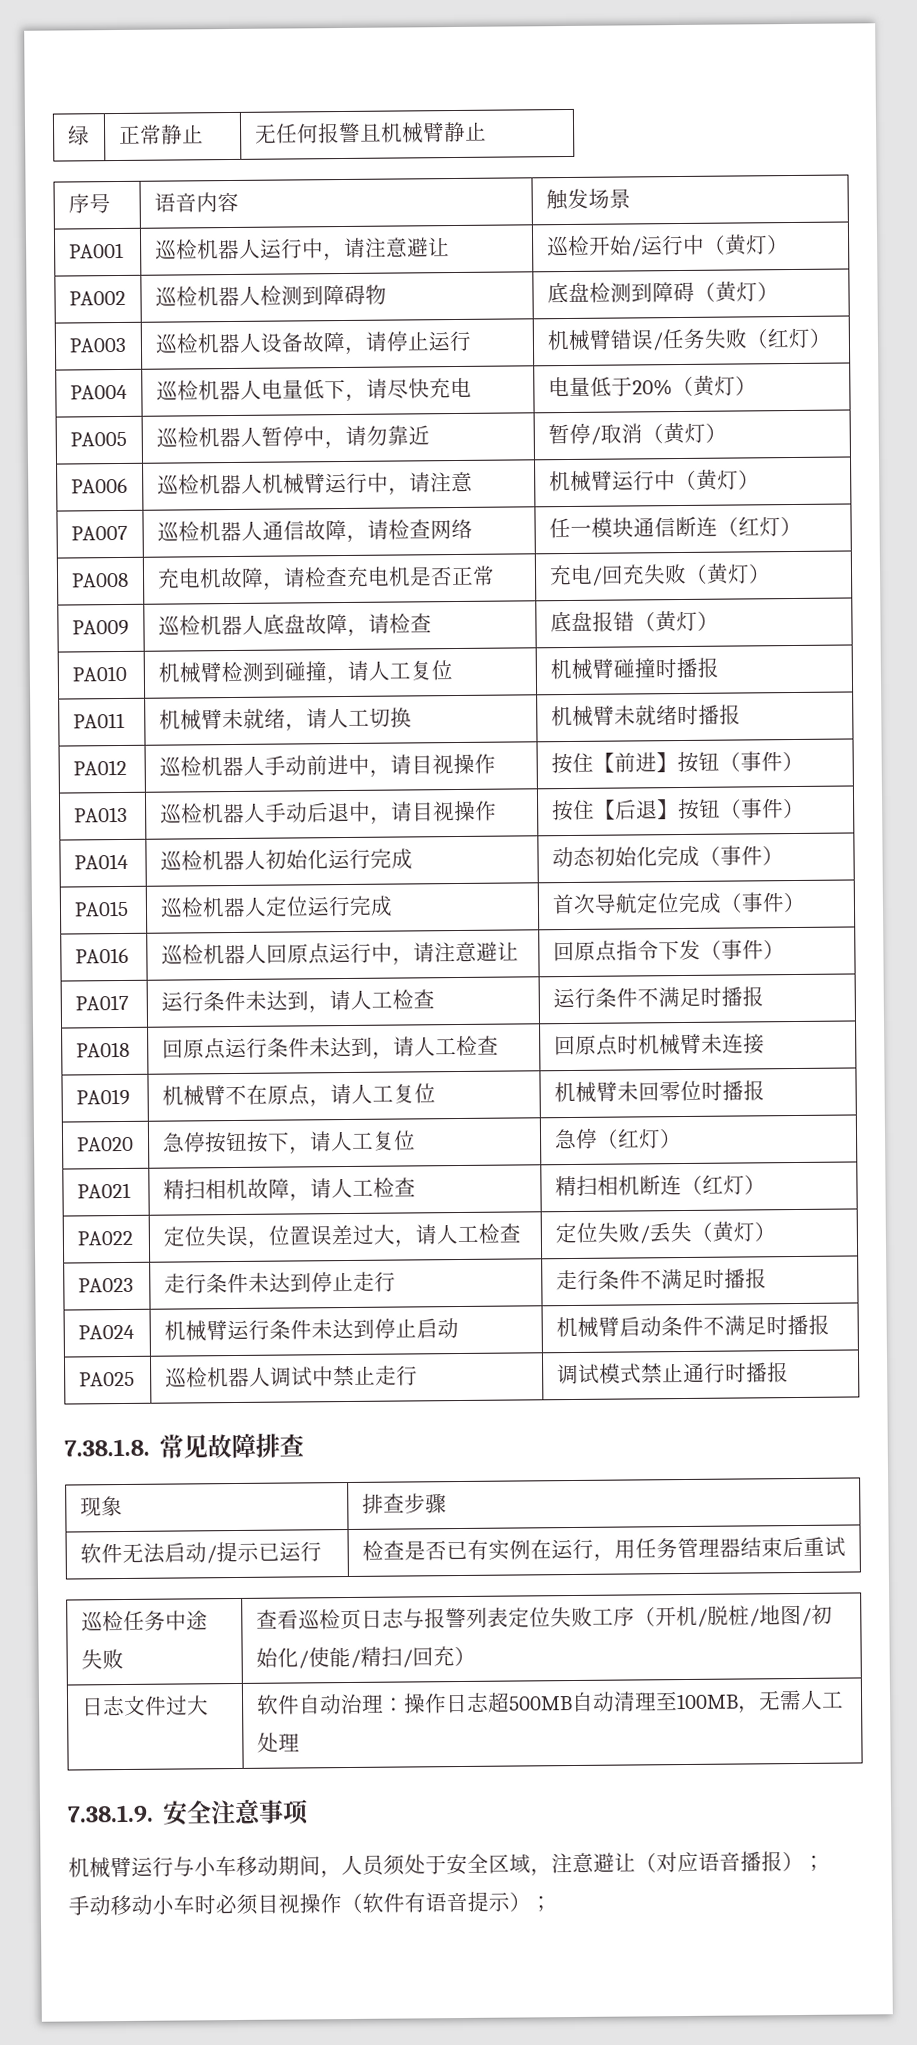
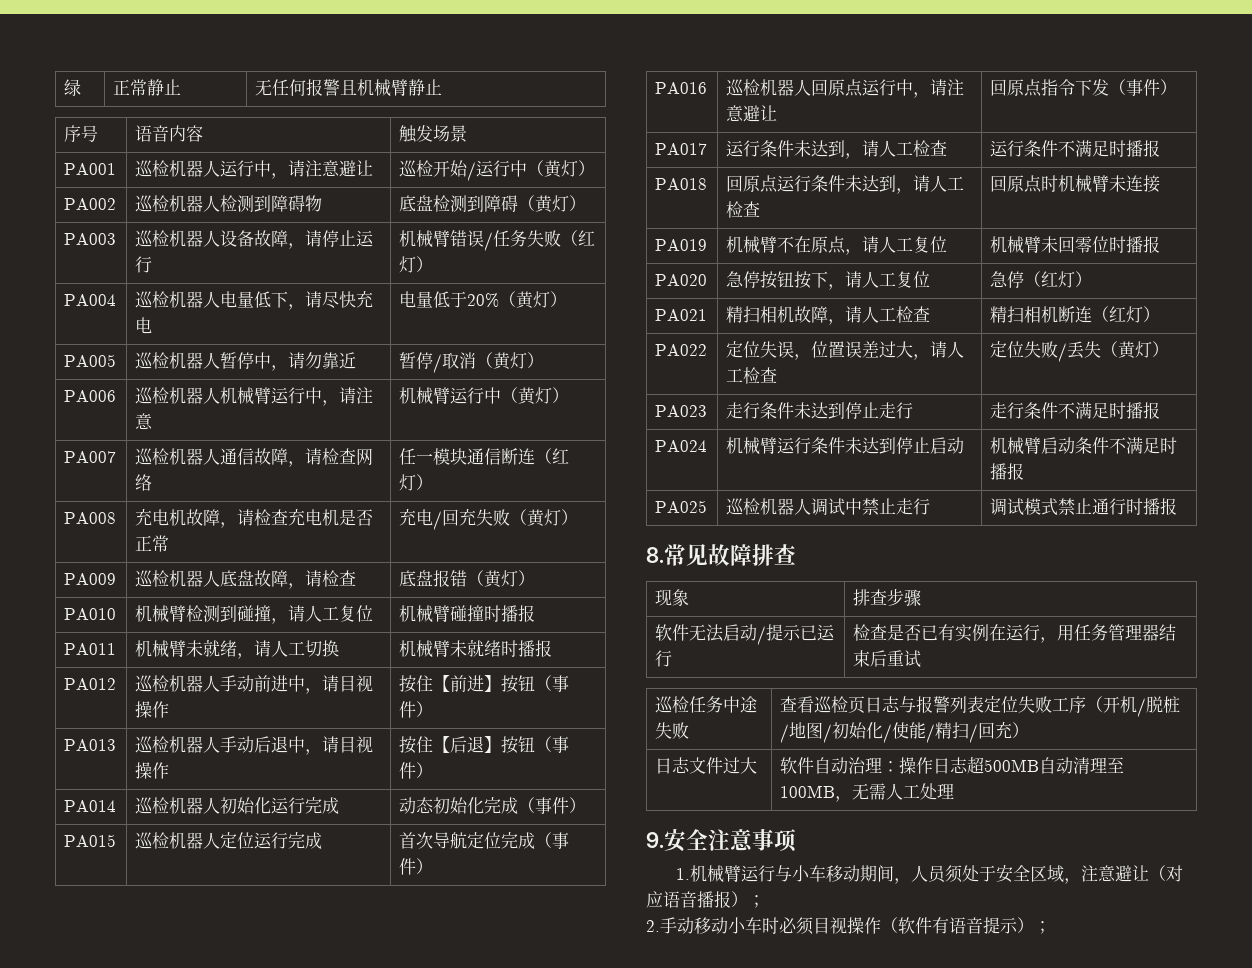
- 7.38.1.8.常见故障排查
+ 8.常见故障排查
- 7.38.1.9.安全注意事项
+ 9.安全注意事项
- 机械臂运行与小车移动期间，人员须处于安全区域，注意避让（对应语音播报）；
+ 1.机械臂运行与小车移动期间，人员须处于安全区域，注意避让（对应语音播报）；
- 手动移动小车时必须目视操作（软件有语音提示）；
+ 2.手动移动小车时必须目视操作（软件有语音提示）；

